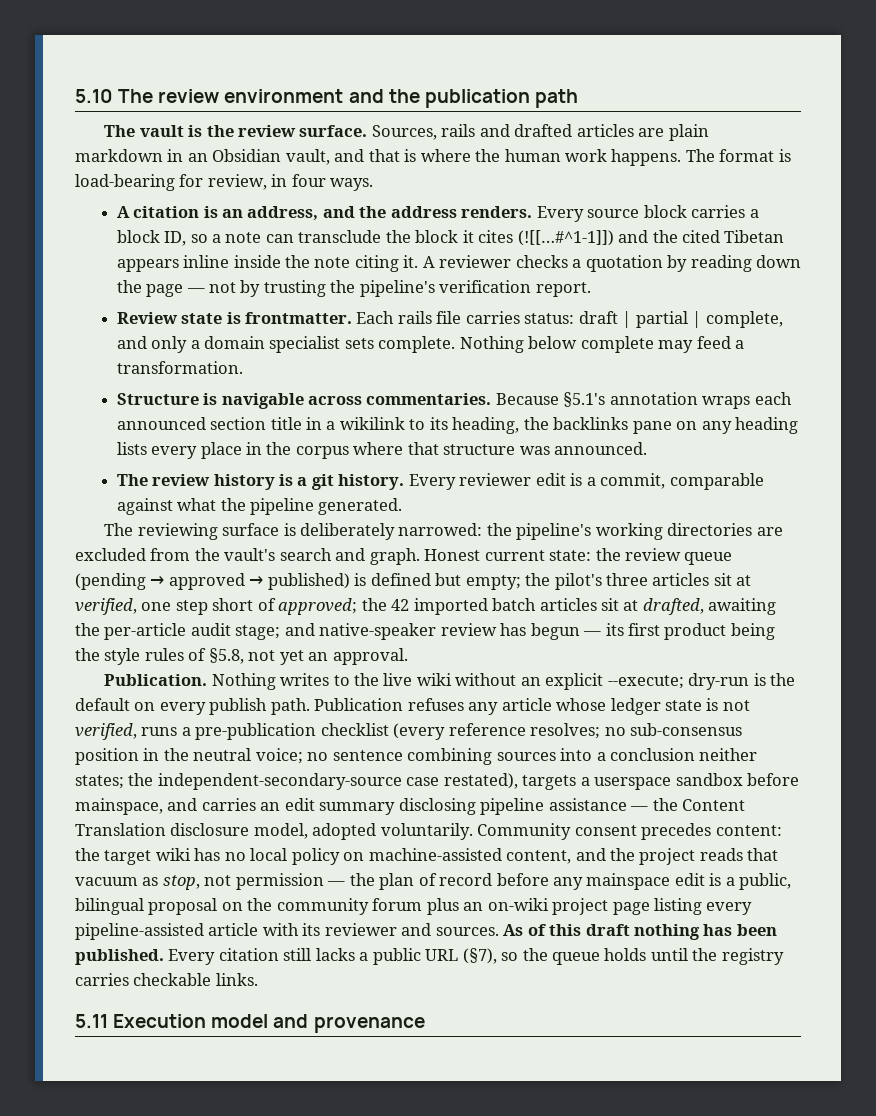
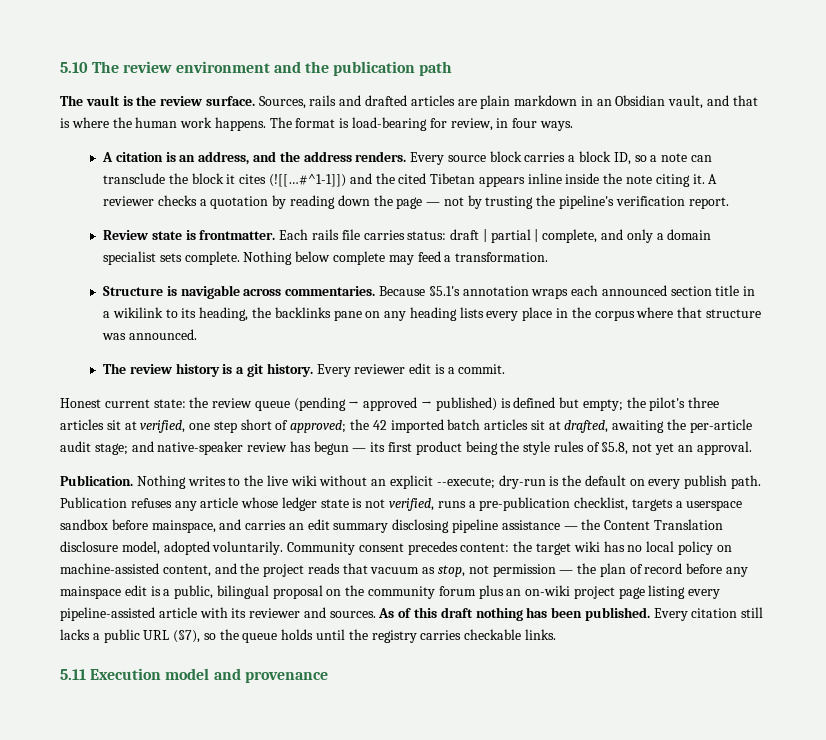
- Every reviewer edit is a commit, comparable against what the pipeline generated.
- The reviewing surface is deliberately narrowed: the pipeline's working directories are excluded from the vault's search and graph. Honest current state:
+ Every reviewer edit is a commit.
+ Honest current state:
- Publication refuses any article whose ledger state is not verified, runs a pre-publication checklist (every reference resolves; no sub-consensus position in the neutral voice; no sentence combining sources into a conclusion neither states; the independent-secondary-source case restated), targets a userspace sandbox before mainspace, and carries an edit summary disclosing pipeline assistance — the Content Translation disclosure model, adopted voluntarily.
+ Publication refuses any article whose ledger state is not verified, runs a pre-publication checklist, targets a userspace sandbox before mainspace, and carries an edit summary disclosing pipeline assistance — the Content Translation disclosure model, adopted voluntarily.

